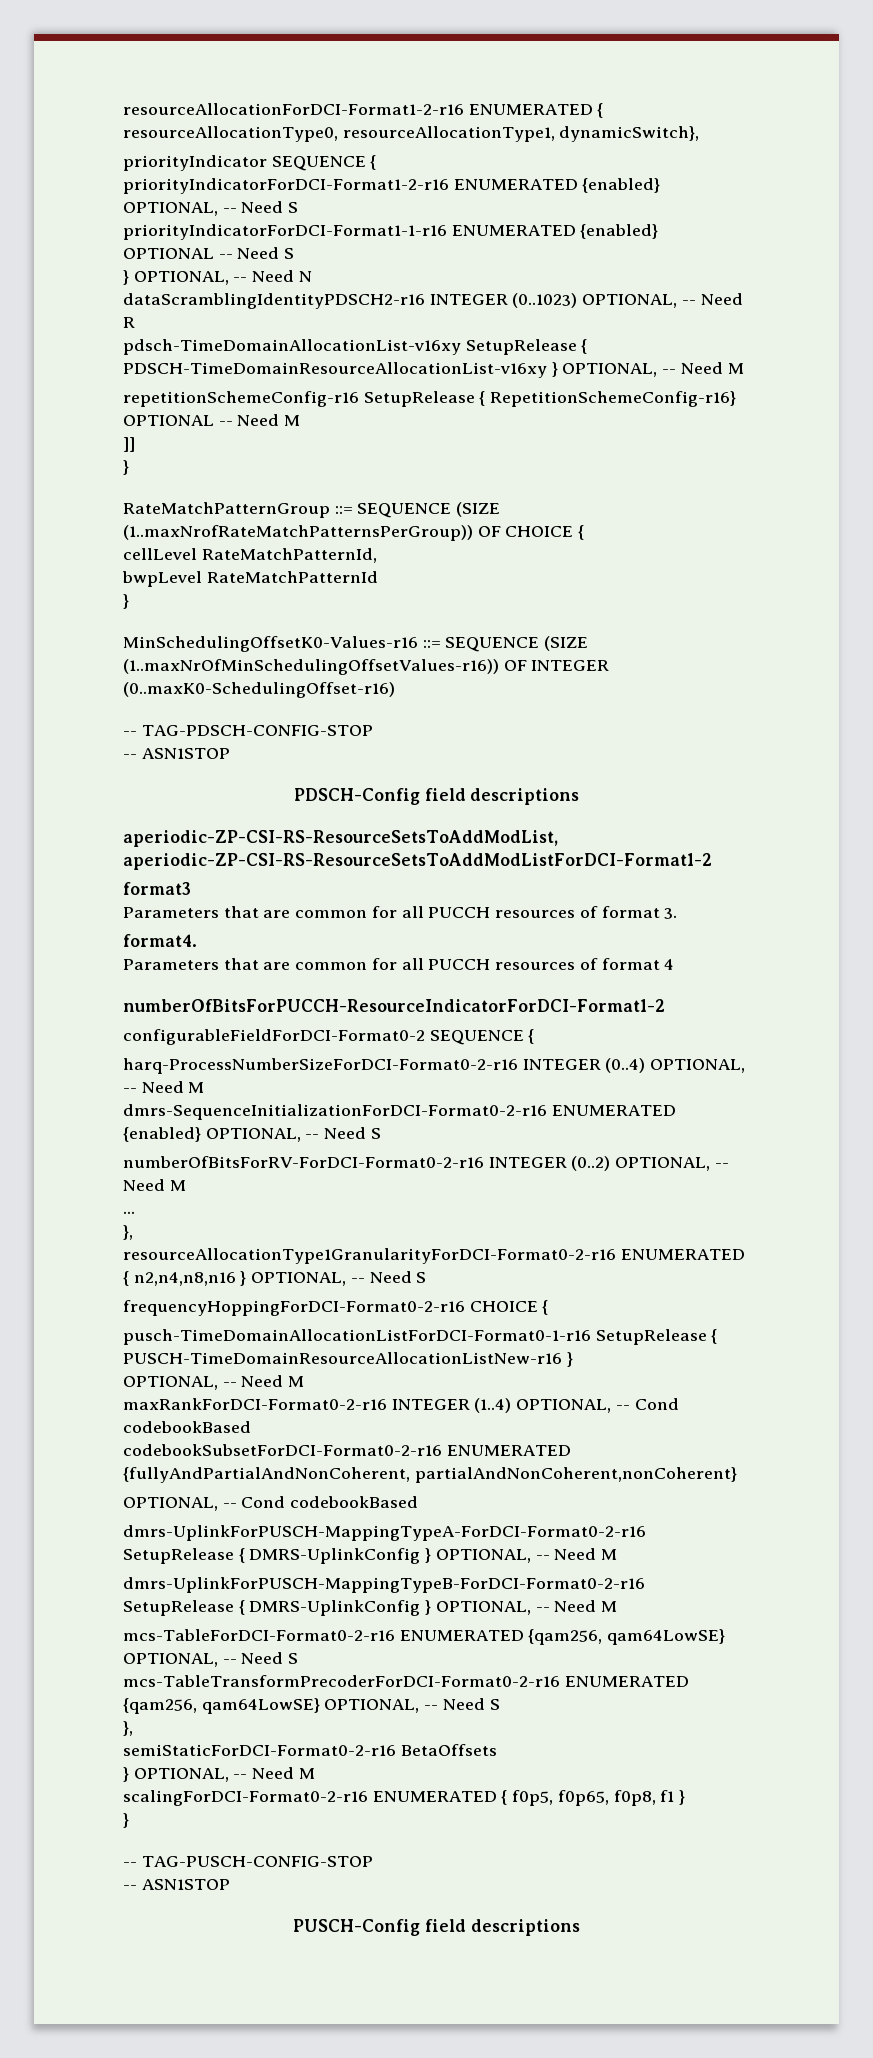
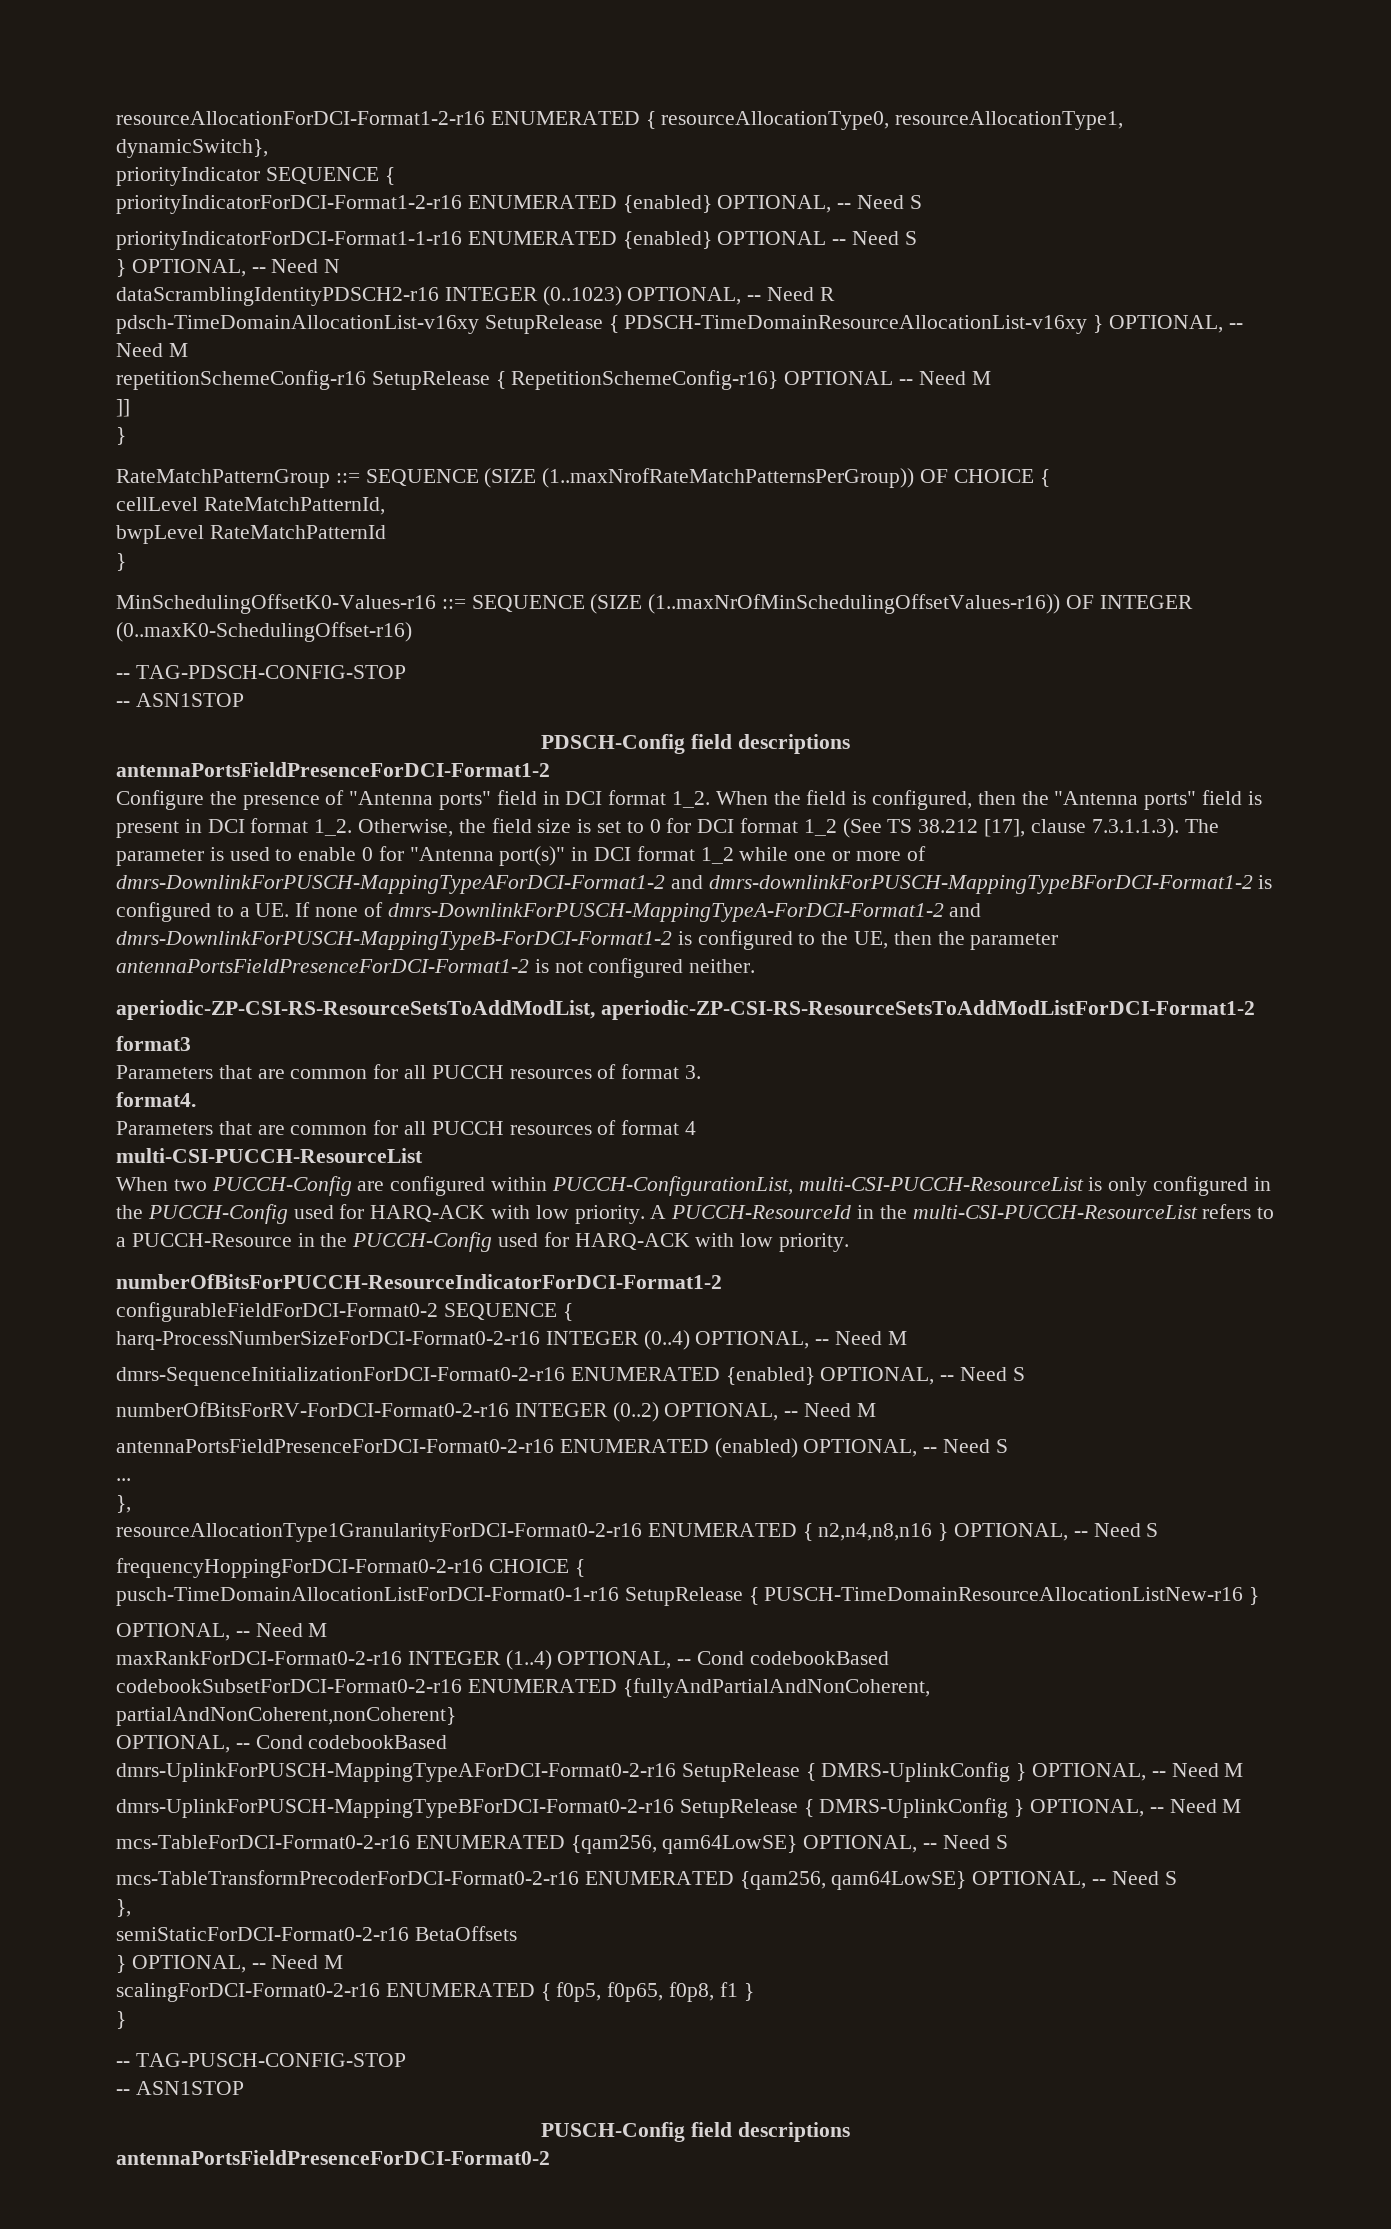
  PDSCH-Config field descriptions
+ antennaPortsFieldPresenceForDCI-Format1-2
+ Configure the presence of "Antenna ports" field in DCI format 1_2. When the field is configured, then the "Antenna ports" field is present in DCI format 1_2. Otherwise, the field size is set to 0 for DCI format 1_2 (See TS 38.212 [17], clause 7.3.1.1.3). The parameter is used to enable 0 for "Antenna port(s)" in DCI format 1_2 while one or more of dmrs-DownlinkForPUSCH-MappingTypeAForDCI-Format1-2 and dmrs-downlinkForPUSCH-MappingTypeBForDCI-Format1-2 is configured to a UE. If none of dmrs-DownlinkForPUSCH-MappingTypeA-ForDCI-Format1-2 and dmrs-DownlinkForPUSCH-MappingTypeB-ForDCI-Format1-2 is configured to the UE, then the parameter antennaPortsFieldPresenceForDCI-Format1-2 is not configured neither.
  Parameters that are common for all PUCCH resources of format 4
+ multi-CSI-PUCCH-ResourceList
+ When two PUCCH-Config are configured within PUCCH-ConfigurationList, multi-CSI-PUCCH-ResourceList is only configured in the PUCCH-Config used for HARQ-ACK with low priority. A PUCCH-ResourceId in the multi-CSI-PUCCH-ResourceList refers to a PUCCH-Resource in the PUCCH-Config used for HARQ-ACK with low priority.
+ antennaPortsFieldPresenceForDCI-Format0-2-r16 ENUMERATED (enabled) OPTIONAL, -- Need S
- dmrs-UplinkForPUSCH-MappingTypeA-ForDCI-Format0-2-r16 SetupRelease { DMRS-UplinkConfig } OPTIONAL, -- Need M
- dmrs-UplinkForPUSCH-MappingTypeB-ForDCI-Format0-2-r16 SetupRelease { DMRS-UplinkConfig } OPTIONAL, -- Need M
+ dmrs-UplinkForPUSCH-MappingTypeAForDCI-Format0-2-r16 SetupRelease { DMRS-UplinkConfig } OPTIONAL, -- Need M
+ dmrs-UplinkForPUSCH-MappingTypeBForDCI-Format0-2-r16 SetupRelease { DMRS-UplinkConfig } OPTIONAL, -- Need M
+ antennaPortsFieldPresenceForDCI-Format0-2

